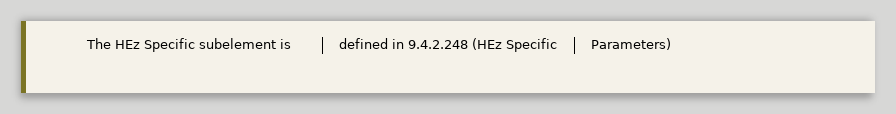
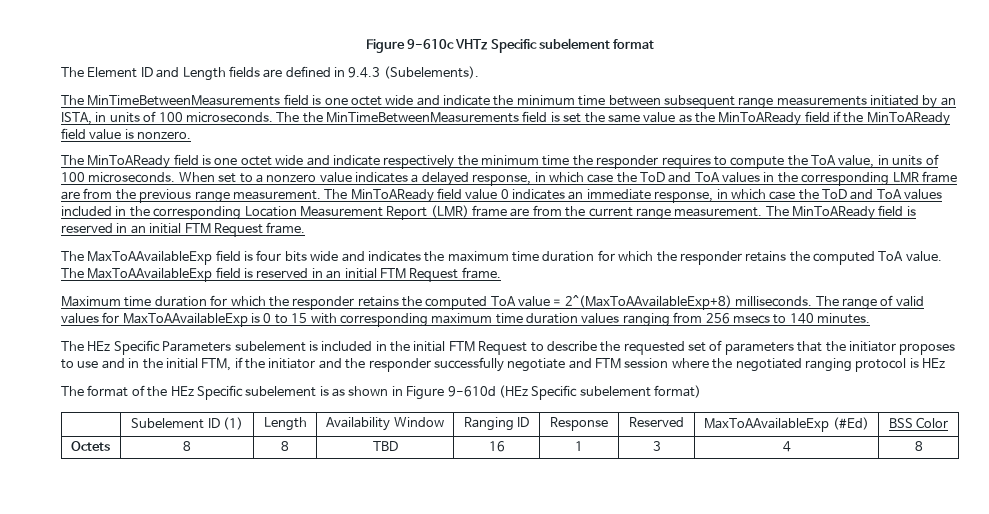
- The HEz Specific subelement is defined in 9.4.2.248 (HEz Specific Parameters)
+ Figure 9-610c VHTz Specific subelement format
+ The Element ID and Length fields are defined in 9.4.3 (Subelements).
+ The MinTimeBetweenMeasurements field is one octet wide and indicate the minimum time between subsequent range measurements initiated by an ISTA, in units of 100 microseconds. The the MinTimeBetweenMeasurements field is set the same value as the MinToAReady field if the MinToAReady field value is nonzero.
+ The MinToAReady field is one octet wide and indicate respectively the minimum time the responder requires to compute the ToA value, in units of 100 microseconds. When set to a nonzero value indicates a delayed response, in which case the ToD and ToA values in the corresponding LMR frame are from the previous range measurement. The MinToAReady field value 0 indicates an immediate response, in which case the ToD and ToA values included in the corresponding Location Measurement Report (LMR) frame are from the current range measurement. The MinToAReady field is reserved in an initial FTM Request frame.
+ The MaxToAAvailableExp field is four bits wide and indicates the maximum time duration for which the responder retains the computed ToA value. The MaxToAAvailableExp field is reserved in an initial FTM Request frame.
+ Maximum time duration for which the responder retains the computed ToA value = 2^(MaxToAAvailableExp+8) milliseconds. The range of valid values for MaxToAAvailableExp is 0 to 15 with corresponding maximum time duration values ranging from 256 msecs to 140 minutes.
+ The HEz Specific Parameters subelement is included in the initial FTM Request to describe the requested set of parameters that the initiator proposes to use and in the initial FTM, if the initiator and the responder successfully negotiate and FTM session where the negotiated ranging protocol is HEz
+ The format of the HEz Specific subelement is as shown in Figure 9-610d (HEz Specific subelement format)
+ | Subelement ID (1) | Length | Availability Window | Ranging ID | Response | Reserved | MaxToAAvailableExp (#Ed) | BSS Color
+ Octets | 8 | 8 | TBD | 16 | 1 | 3 | 4 | 8

